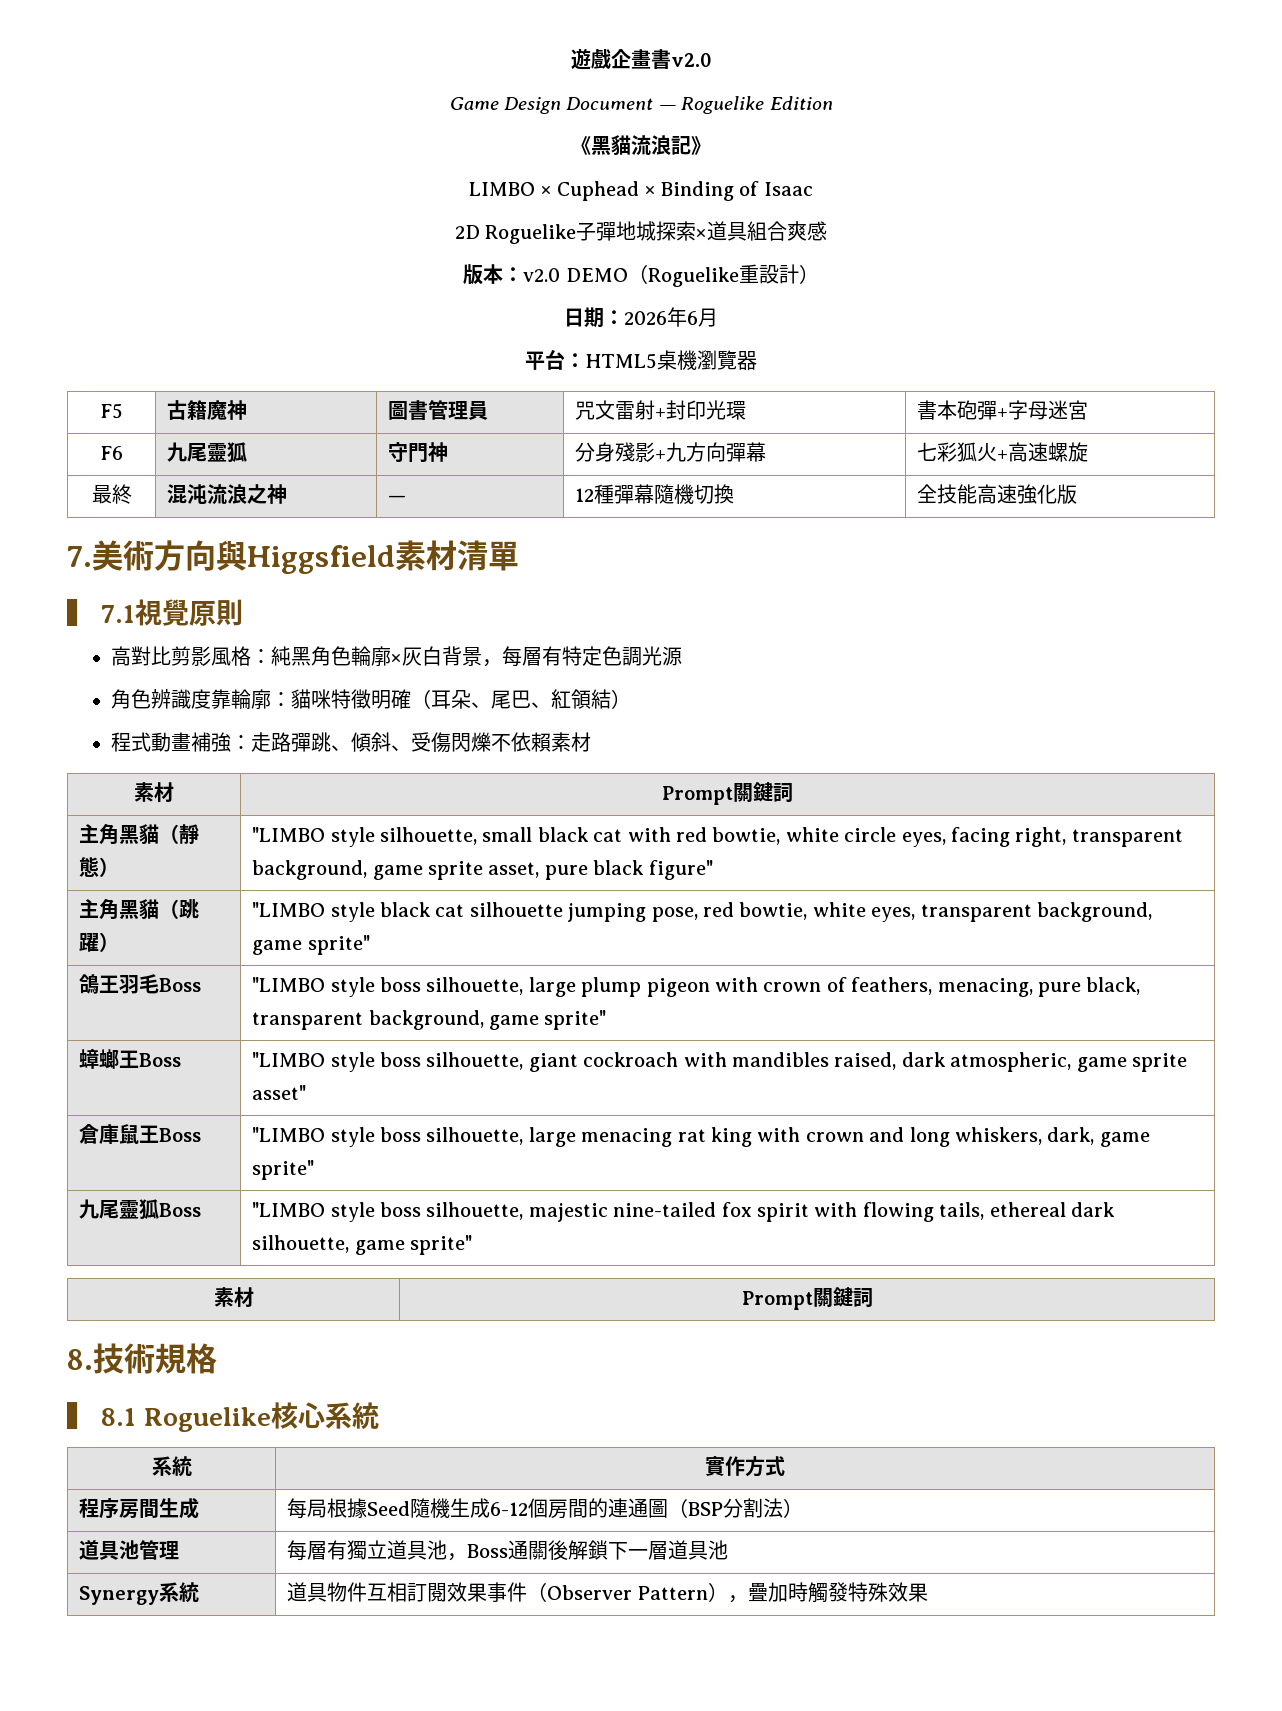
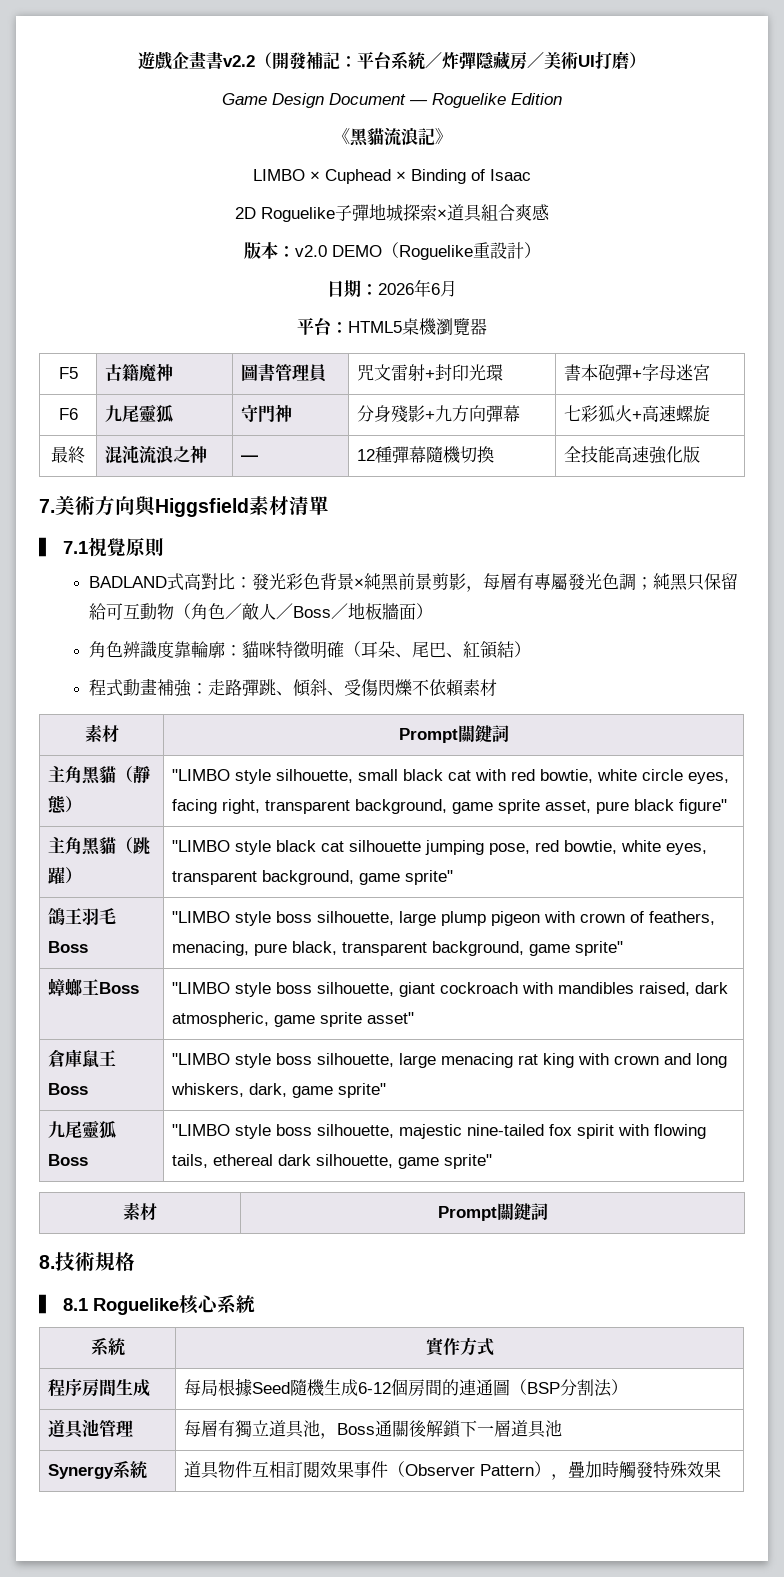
- 遊戲企畫書v2.0
+ 遊戲企畫書v2.2（開發補記：平台系統／炸彈隱藏房／美術UI打磨）
- 高對比剪影風格：純黑角色輪廓×灰白背景，每層有特定色調光源
+ BADLAND式高對比：發光彩色背景×純黑前景剪影，每層有專屬發光色調；純黑只保留給可互動物（角色／敵人／Boss／地板牆面）

